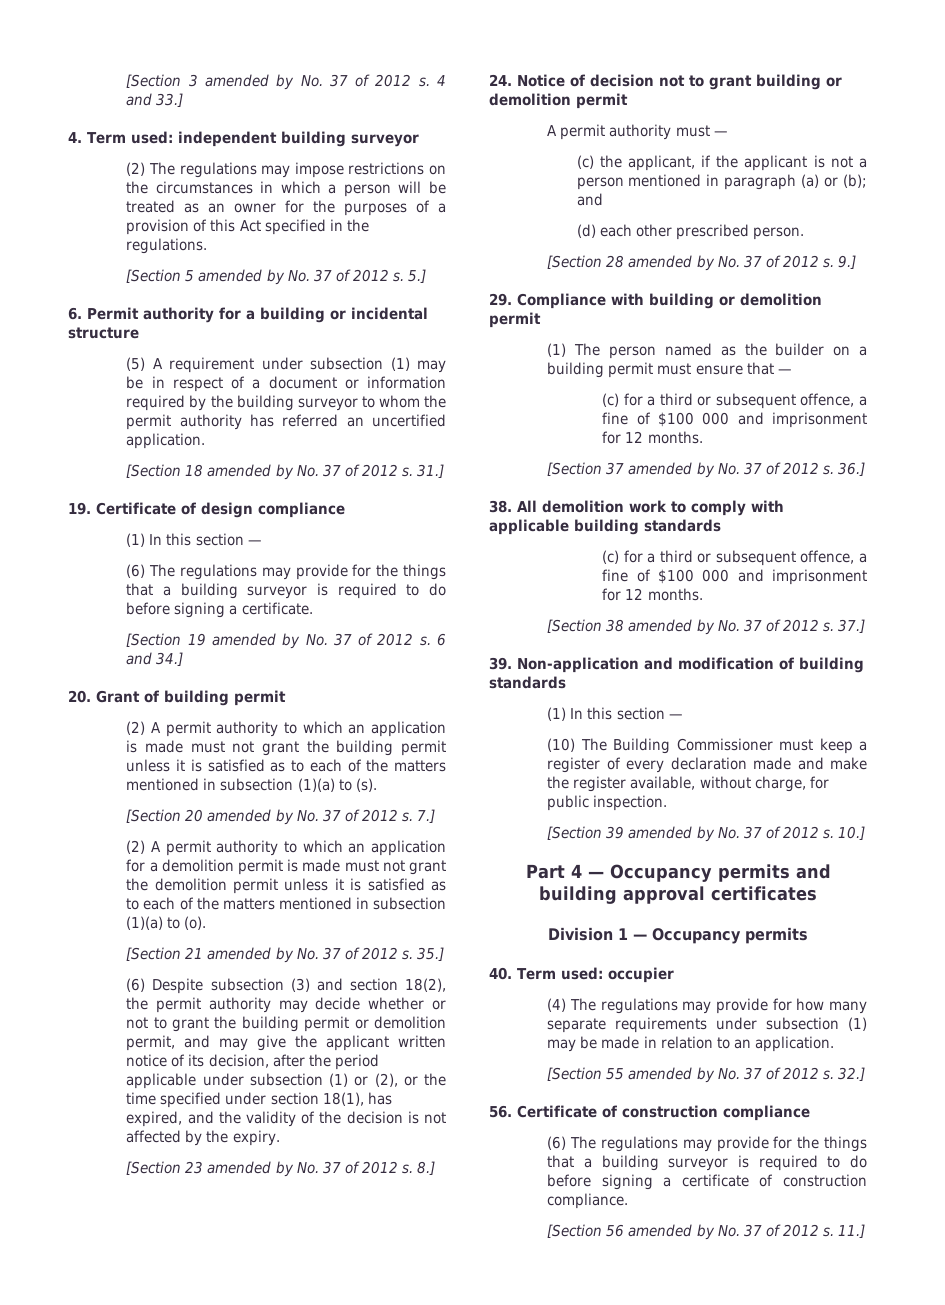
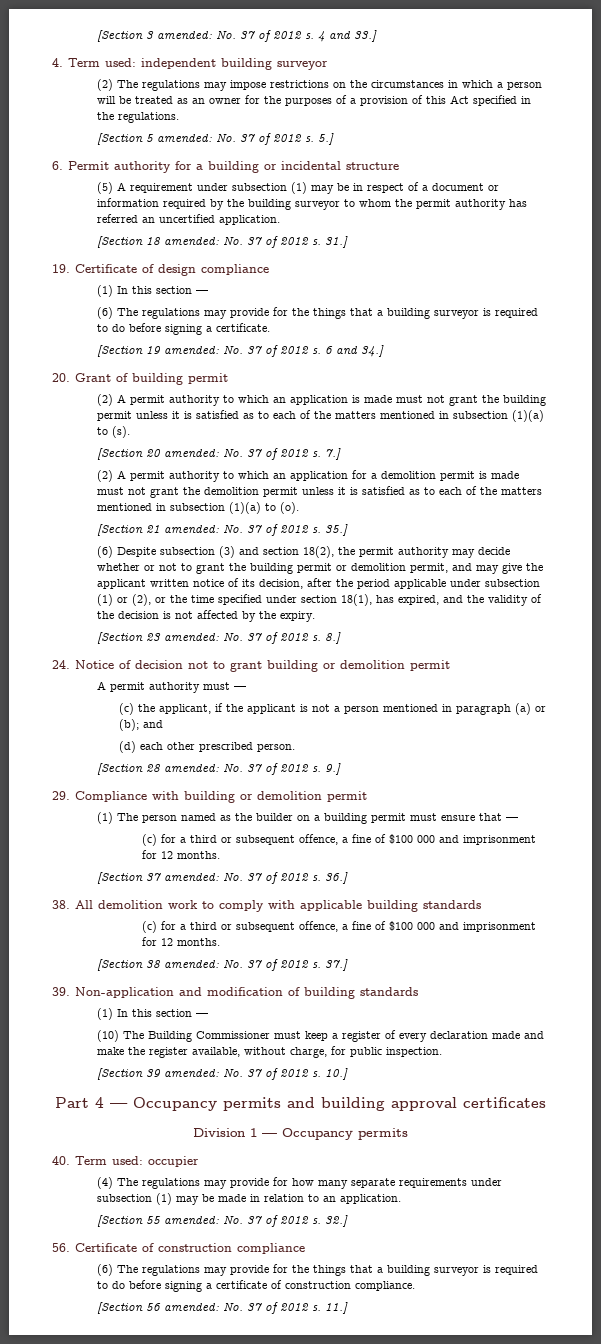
- [Section 3 amended by No. 37 of 2012 s.
+ [Section 3 amended: No. 37 of 2012 s.
- [Section 5 amended by No. 37 of 2012 s.
+ [Section 5 amended: No. 37 of 2012 s.
- [Section 18 amended by No. 37 of 2012 s.
+ [Section 18 amended: No. 37 of 2012 s.
- [Section 19 amended by No. 37 of 2012 s.
+ [Section 19 amended: No. 37 of 2012 s.
- [Section 20 amended by No. 37 of 2012 s.
+ [Section 20 amended: No. 37 of 2012 s.
- [Section 21 amended by No. 37 of 2012 s.
+ [Section 21 amended: No. 37 of 2012 s.
- [Section 23 amended by No. 37 of 2012 s.
+ [Section 23 amended: No. 37 of 2012 s.
- [Section 28 amended by No. 37 of 2012 s.
+ [Section 28 amended: No. 37 of 2012 s.
- [Section 37 amended by No. 37 of 2012 s.
+ [Section 37 amended: No. 37 of 2012 s.
- [Section 38 amended by No. 37 of 2012 s.
+ [Section 38 amended: No. 37 of 2012 s.
- [Section 39 amended by No. 37 of 2012 s.
+ [Section 39 amended: No. 37 of 2012 s.
- [Section 55 amended by No. 37 of 2012 s.
+ [Section 55 amended: No. 37 of 2012 s.
- [Section 56 amended by No. 37 of 2012 s.
+ [Section 56 amended: No. 37 of 2012 s.

